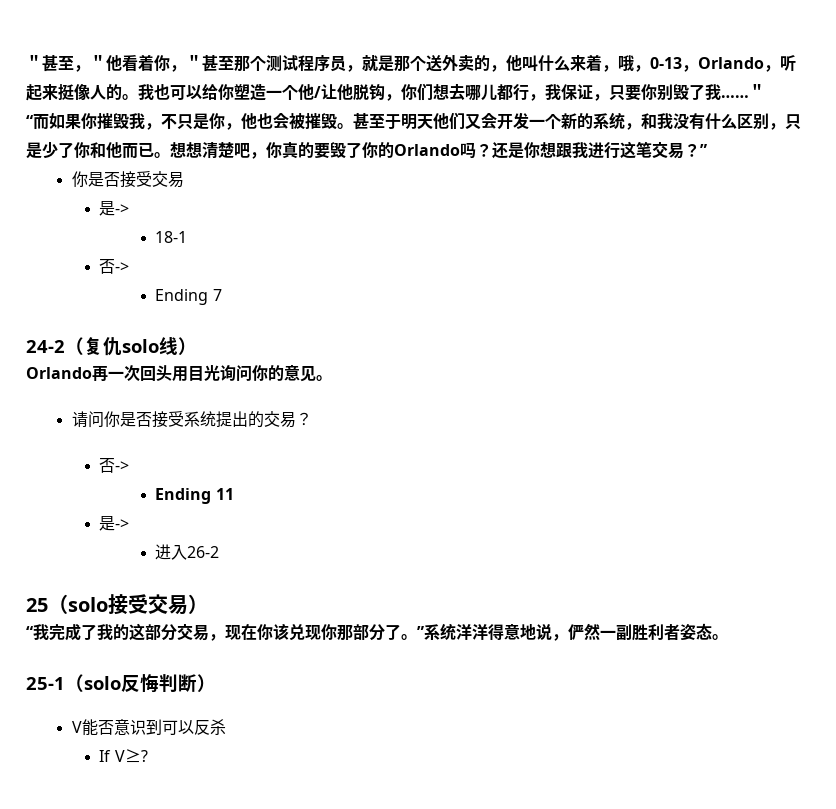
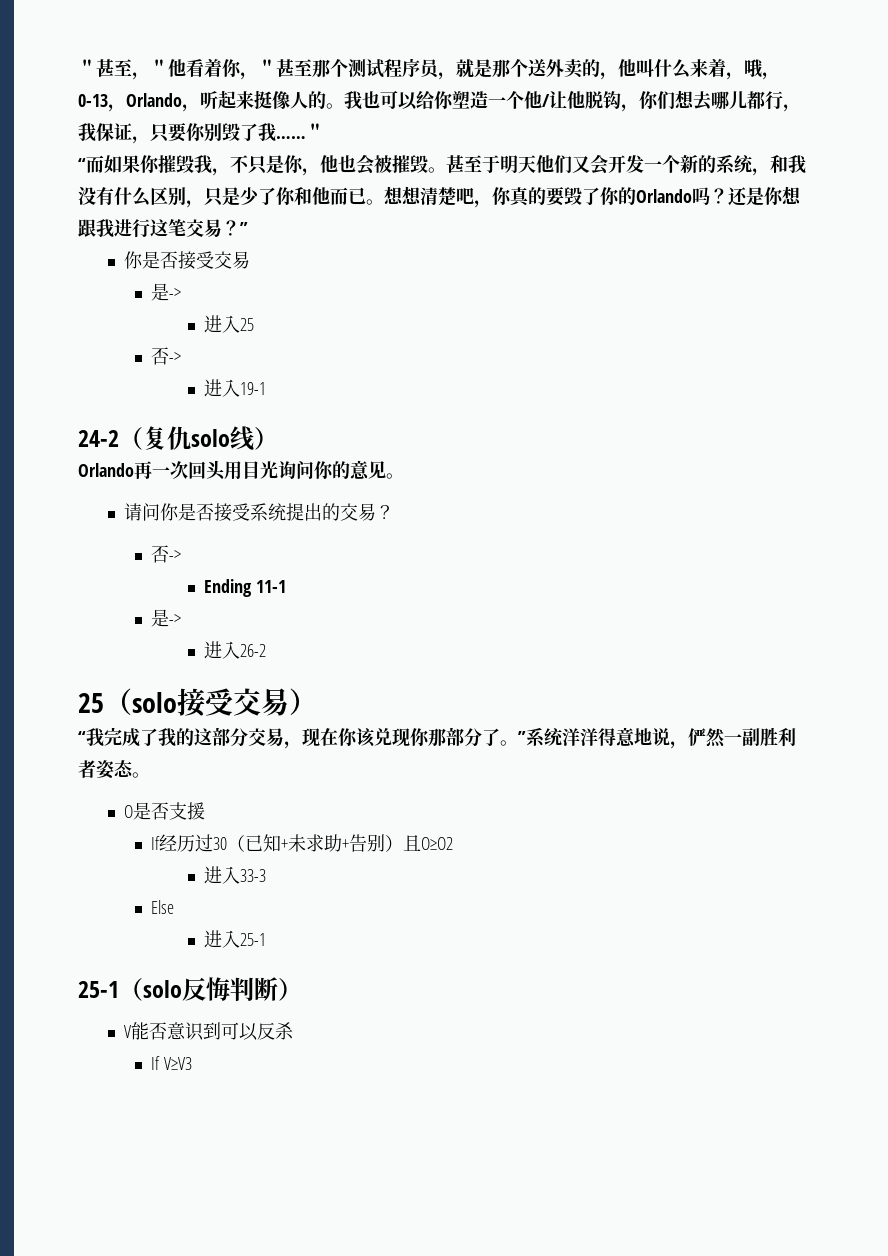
- 18-1
+ 进入25
  否->
- Ending 7
+ 进入19-1
- Ending 11
+ Ending 11-1
+ O是否支援
+ If经历过30（已知+未求助+告别）且O≥O2
+ 进入33-3
+ Else
+ 进入25-1
- If V≥?
+ If V≥V3

